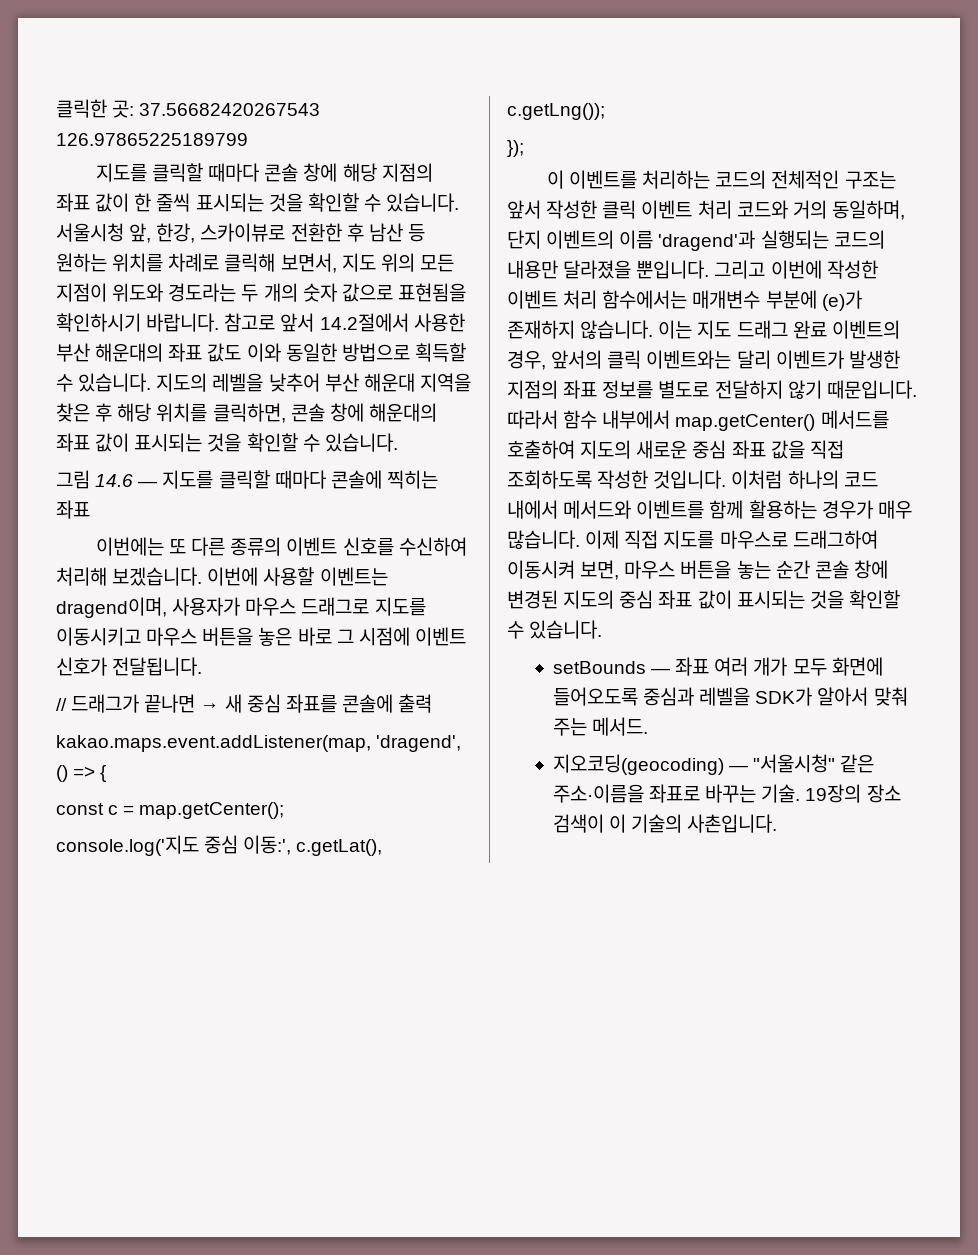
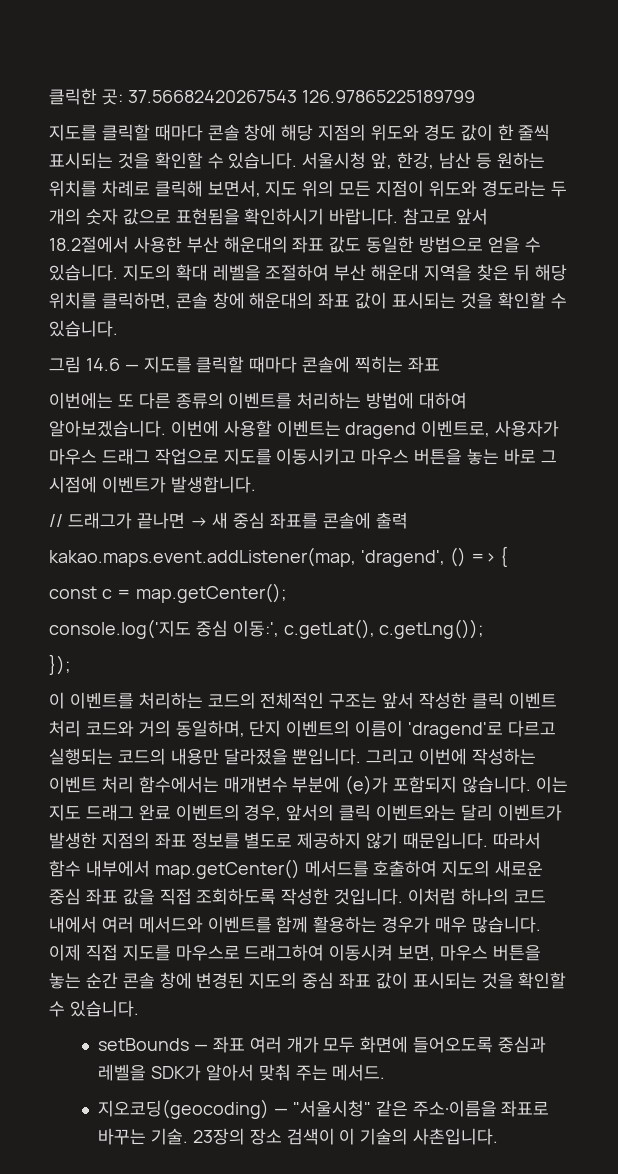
- 지도를 클릭할 때마다 콘솔 창에 해당 지점의 좌표 값이 한 줄씩 표시되는 것을 확인할 수 있습니다.
+ 지도를 클릭할 때마다 콘솔 창에 해당 지점의 위도와 경도 값이 한 줄씩 표시되는 것을 확인할 수 있습니다.
- 서울시청 앞, 한강, 스카이뷰로 전환한 후 남산 등 원하는 위치를 차례로 클릭해 보면서, 지도 위의 모든 지점이 위도와 경도라는 두 개의 숫자 값으로 표현됨을 확인하시기 바랍니다.
+ 서울시청 앞, 한강, 남산 등 원하는 위치를 차례로 클릭해 보면서, 지도 위의 모든 지점이 위도와 경도라는 두 개의 숫자 값으로 표현됨을 확인하시기 바랍니다.
- 참고로 앞서 14.2절에서 사용한 부산 해운대의 좌표 값도 이와 동일한 방법으로 획득할 수 있습니다.
+ 참고로 앞서 18.2절에서 사용한 부산 해운대의 좌표 값도 동일한 방법으로 얻을 수 있습니다.
- 지도의 레벨을 낮추어 부산 해운대 지역을 찾은 후 해당 위치를 클릭하면, 콘솔 창에 해운대의 좌표 값이 표시되는 것을 확인할 수 있습니다.
+ 지도의 확대 레벨을 조절하여 부산 해운대 지역을 찾은 뒤 해당 위치를 클릭하면, 콘솔 창에 해운대의 좌표 값이 표시되는 것을 확인할 수 있습니다.
- 이번에는 또 다른 종류의 이벤트 신호를 수신하여 처리해 보겠습니다. 이번에 사용할 이벤트는 dragend이며, 사용자가 마우스 드래그로 지도를 이동시키고 마우스 버튼을 놓은 바로 그 시점에 이벤트 신호가 전달됩니다.
+ 이번에는 또 다른 종류의 이벤트를 처리하는 방법에 대하여 알아보겠습니다. 이번에 사용할 이벤트는 dragend 이벤트로, 사용자가 마우스 드래그 작업으로 지도를 이동시키고 마우스 버튼을 놓는 바로 그 시점에 이벤트가 발생합니다.
- 이 이벤트를 처리하는 코드의 전체적인 구조는 앞서 작성한 클릭 이벤트 처리 코드와 거의 동일하며, 단지 이벤트의 이름 'dragend'과 실행되는 코드의 내용만 달라졌을 뿐입니다.
+ 이 이벤트를 처리하는 코드의 전체적인 구조는 앞서 작성한 클릭 이벤트 처리 코드와 거의 동일하며, 단지 이벤트의 이름이 'dragend'로 다르고 실행되는 코드의 내용만 달라졌을 뿐입니다.
- 그리고 이번에 작성한 이벤트 처리 함수에서는 매개변수 부분에 (e)가 존재하지 않습니다.
+ 그리고 이번에 작성하는 이벤트 처리 함수에서는 매개변수 부분에 (e)가 포함되지 않습니다.
- 이는 지도 드래그 완료 이벤트의 경우, 앞서의 클릭 이벤트와는 달리 이벤트가 발생한 지점의 좌표 정보를 별도로 전달하지 않기 때문입니다.
+ 이는 지도 드래그 완료 이벤트의 경우, 앞서의 클릭 이벤트와는 달리 이벤트가 발생한 지점의 좌표 정보를 별도로 제공하지 않기 때문입니다.
- 이처럼 하나의 코드 내에서 메서드와 이벤트를 함께 활용하는 경우가 매우 많습니다.
+ 이처럼 하나의 코드 내에서 여러 메서드와 이벤트를 함께 활용하는 경우가 매우 많습니다.
- 19장의 장소 검색이 이 기술의 사촌입니다.
+ 23장의 장소 검색이 이 기술의 사촌입니다.

